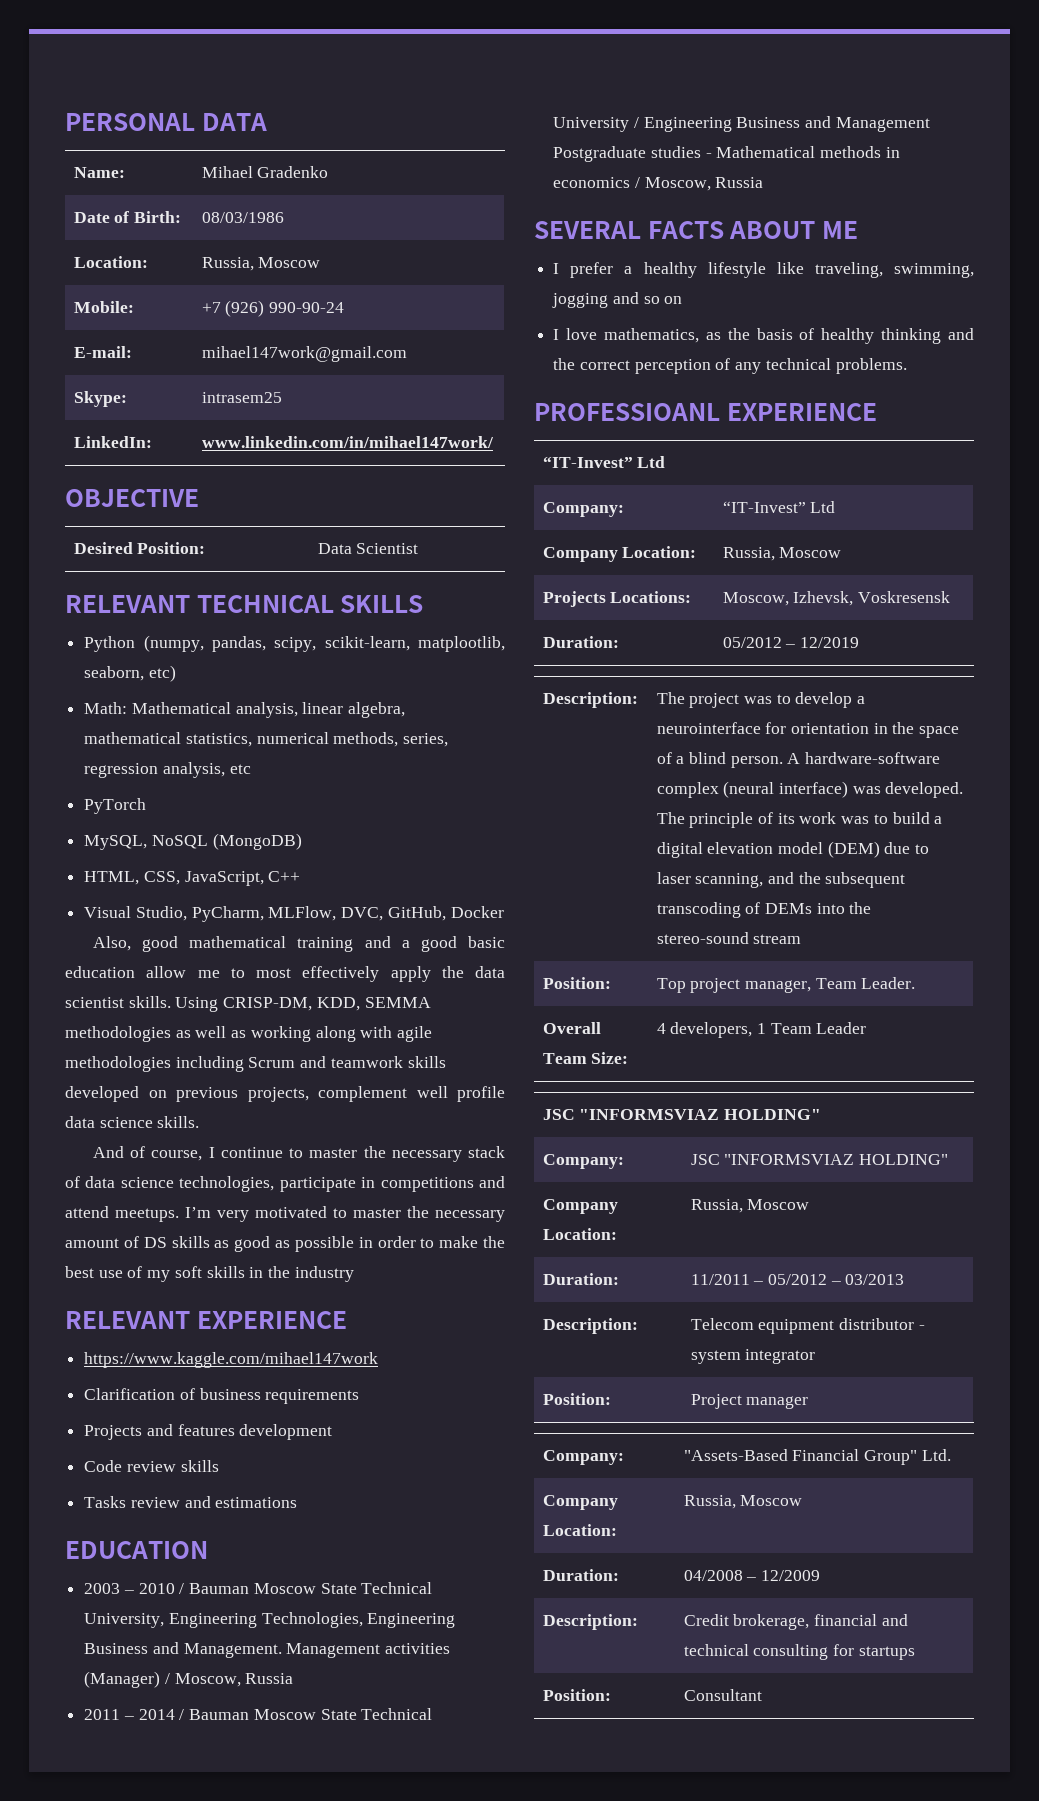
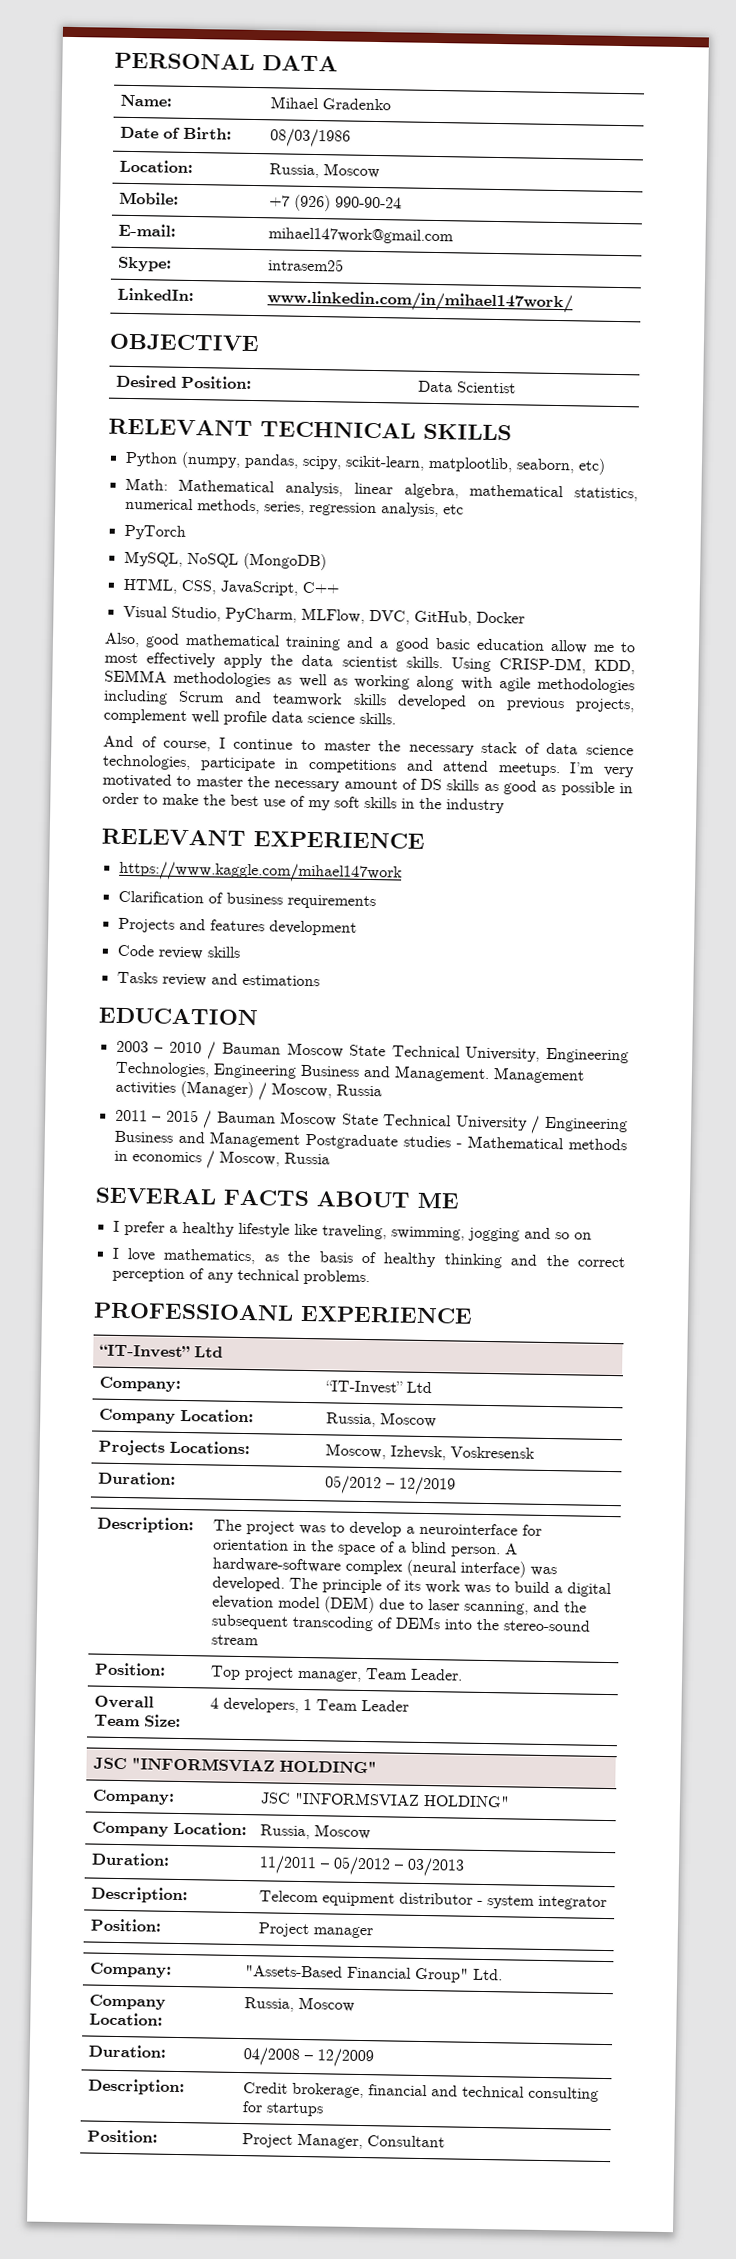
- 2011 – 2014 / Bauman Moscow State Technical University / Engineering Business and Management Postgraduate studies - Mathematical methods in economics / Moscow, Russia
+ 2011 – 2015 / Bauman Moscow State Technical University / Engineering Business and Management Postgraduate studies - Mathematical methods in economics / Moscow, Russia
- Position: | Consultant
+ Position: | Project Manager, Consultant

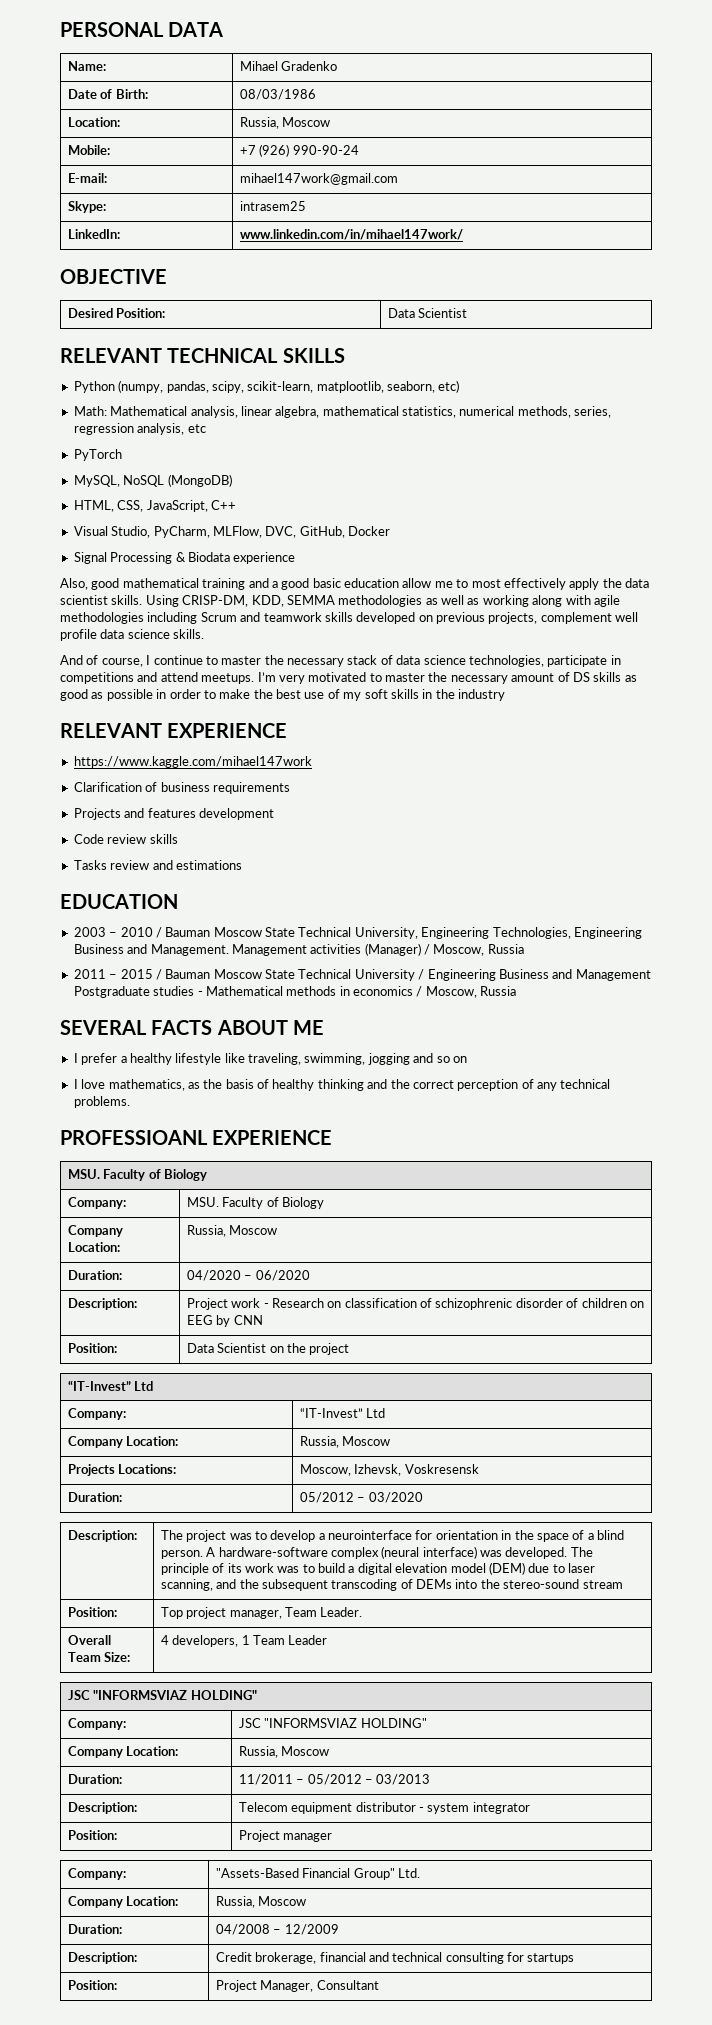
+ Signal Processing & Biodata experience
  PROFESSIOANL EXPERIENCE
+ MSU. Faculty of Biology
+ Company: | MSU. Faculty of Biology
+ Company Location: | Russia, Moscow
+ Duration: | 04/2020 – 06/2020
+ Description: | Project work - Research on classification of schizophrenic disorder of children on EEG by CNN
+ Position: | Data Scientist on the project
- Duration: | 05/2012 – 12/2019
+ Duration: | 05/2012 – 03/2020

